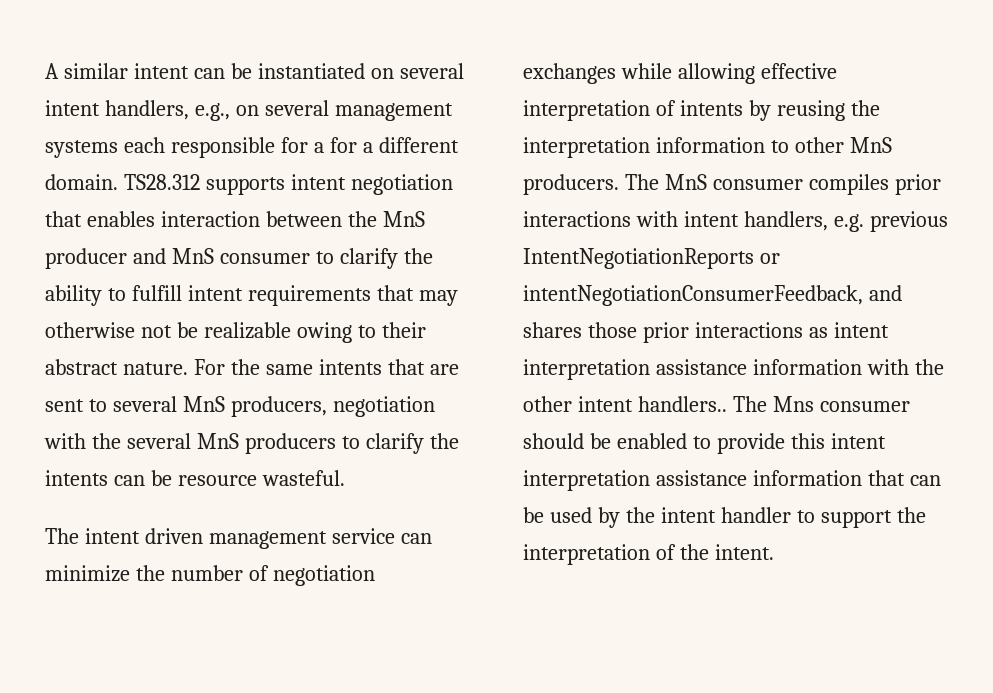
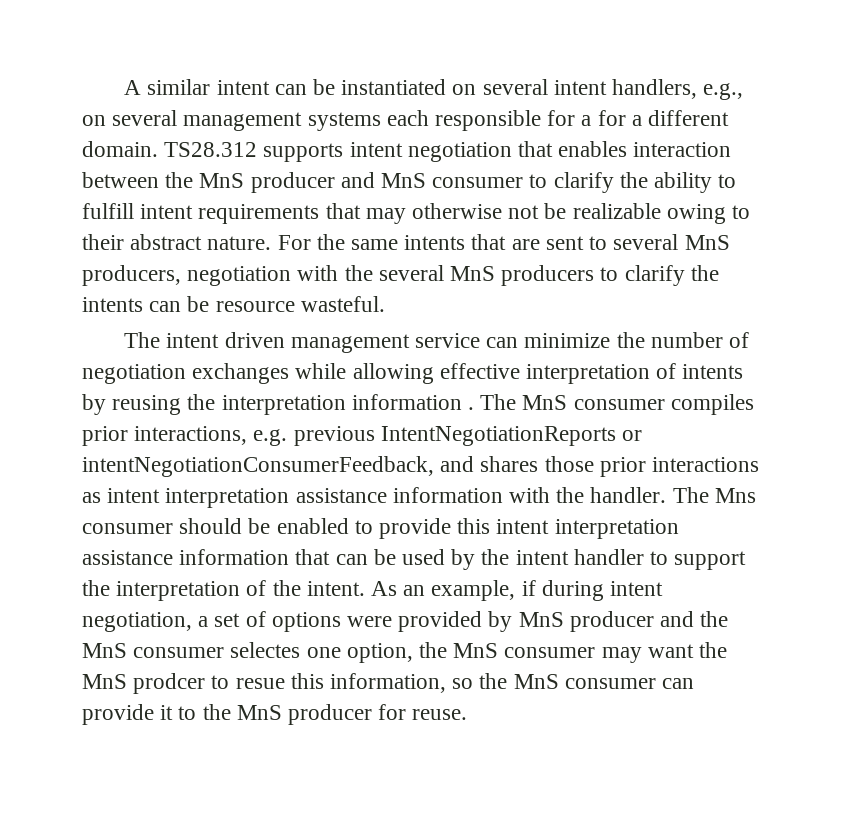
- The intent driven management service can minimize the number of negotiation exchanges while allowing effective interpretation of intents by reusing the interpretation information to other MnS producers.
+ The intent driven management service can minimize the number of negotiation exchanges while allowing effective interpretation of intents by reusing the interpretation information .
- The MnS consumer compiles prior interactions with intent handlers, e.g. previous IntentNegotiationReports or intentNegotiationConsumerFeedback, and shares those prior interactions as intent interpretation assistance information with the other intent handlers..
+ The MnS consumer compiles prior interactions, e.g. previous IntentNegotiationReports or intentNegotiationConsumerFeedback, and shares those prior interactions as intent interpretation assistance information with the handler.
+ As an example, if during intent negotiation, a set of options were provided by MnS producer and the MnS consumer selectes one option, the MnS consumer may want the MnS prodcer to resue this information, so the MnS consumer can provide it to the MnS producer for reuse.

